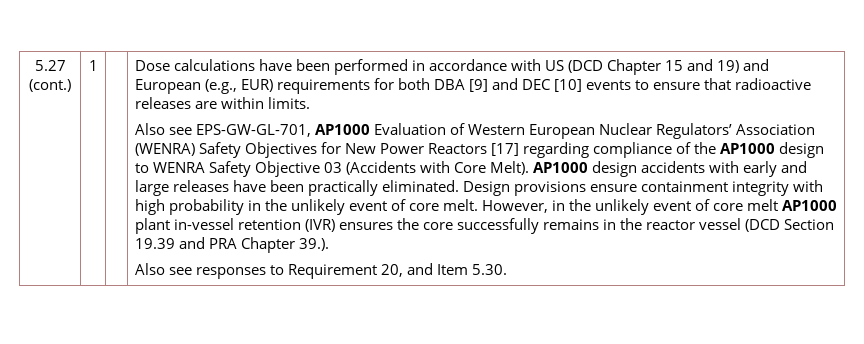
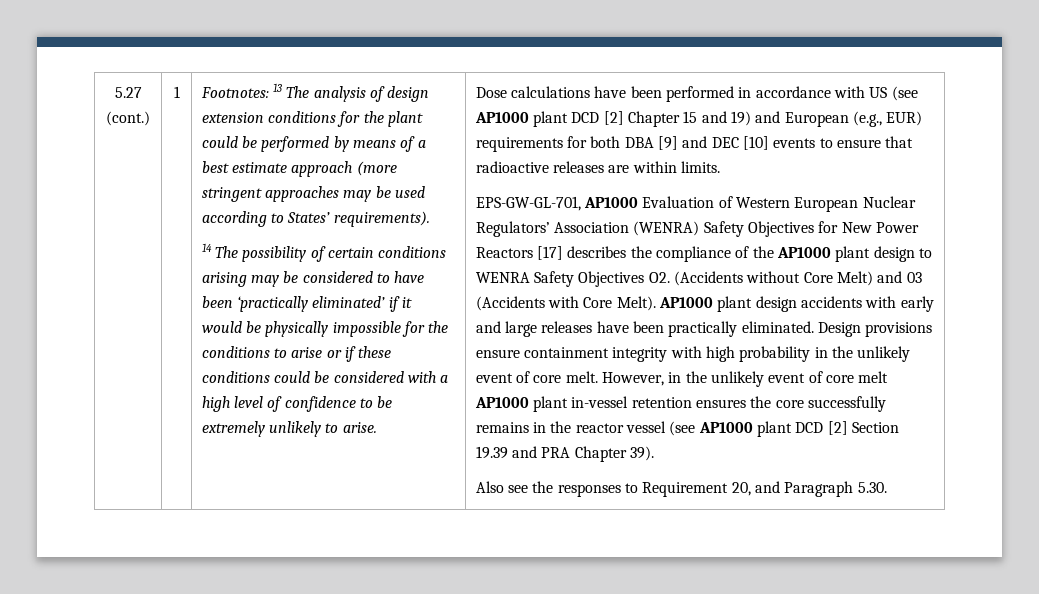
+ Footnotes: 13 The analysis of design extension conditions for the plant could be performed by means of a best estimate approach (more stringent approaches may be used according to States’ requirements).
+ 14 The possibility of certain conditions arising may be considered to have been ‘practically eliminated’ if it would be physically impossible for the conditions to arise or if these conditions could be considered with a high level of confidence to be extremely unlikely to arise.
- Dose calculations have been performed in accordance with US (DCD Chapter 15 and 19) and European (e.g., EUR) requirements for both DBA [9] and DEC [10] events to ensure that radioactive releases are within limits.
+ Dose calculations have been performed in accordance with US (see AP1000 plant DCD [2] Chapter 15 and 19) and European (e.g., EUR) requirements for both DBA [9] and DEC [10] events to ensure that radioactive releases are within limits.
- Also see EPS-GW-GL-701, AP1000 Evaluation of Western European Nuclear Regulators’ Association (WENRA) Safety Objectives for New Power Reactors [17] regarding compliance of the AP1000 design to WENRA Safety Objective 03 (Accidents with Core Melt).
+ EPS-GW-GL-701, AP1000 Evaluation of Western European Nuclear Regulators’ Association (WENRA) Safety Objectives for New Power Reactors [17] describes the compliance of the AP1000 plant design to WENRA Safety Objectives O2. (Accidents without Core Melt) and 03 (Accidents with Core Melt).
- AP1000 design accidents with early and large releases have been practically eliminated.
+ AP1000 plant design accidents with early and large releases have been practically eliminated.
- However, in the unlikely event of core melt AP1000 plant in-vessel retention (IVR) ensures the core successfully remains in the reactor vessel (DCD Section 19.39 and PRA Chapter 39.).
- Also see responses to Requirement 20, and Item 5.30.
+ However, in the unlikely event of core melt AP1000 plant in-vessel retention ensures the core successfully remains in the reactor vessel (see AP1000 plant DCD [2] Section 19.39 and PRA Chapter 39).
+ Also see the responses to Requirement 20, and Paragraph 5.30.

